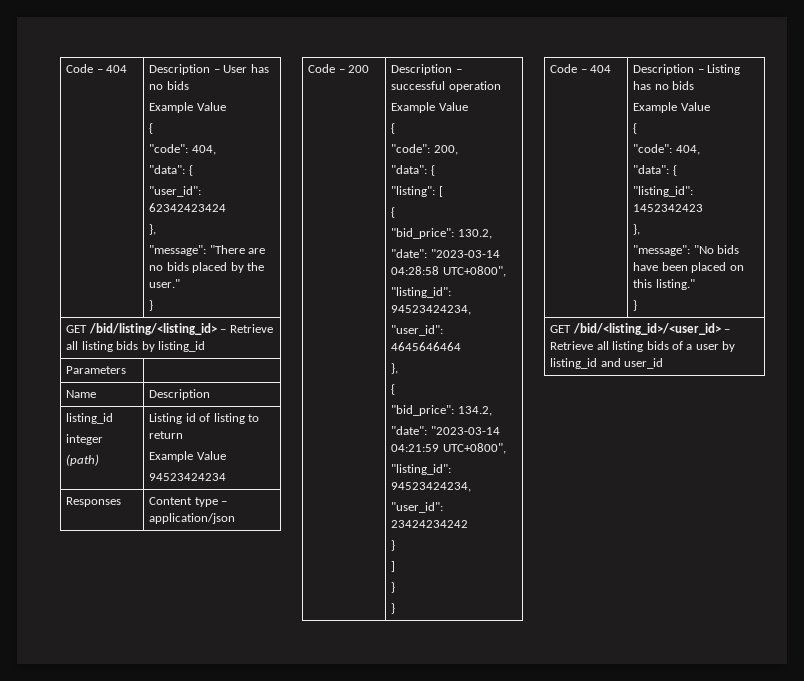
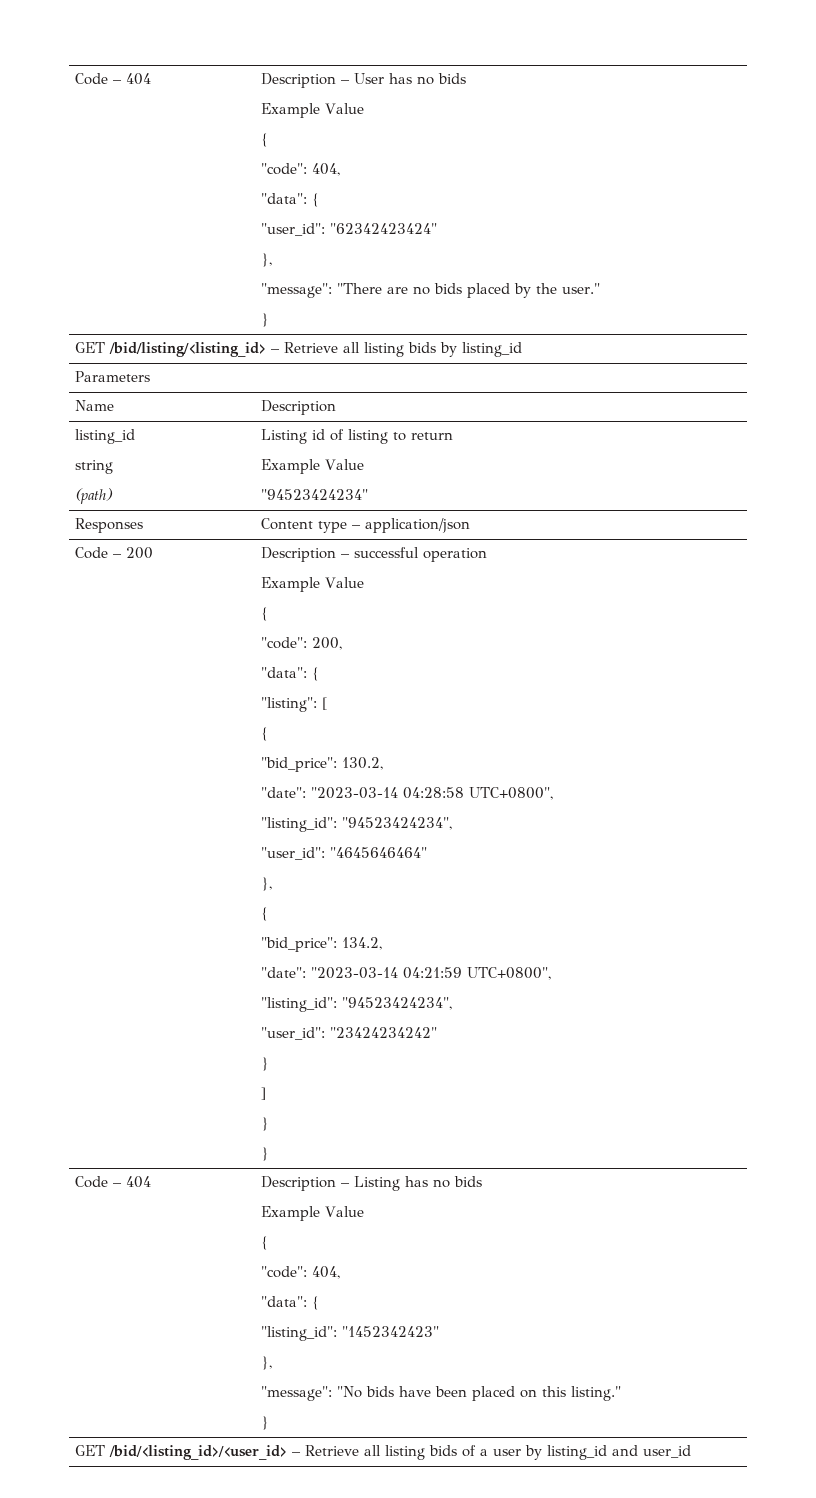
  Code – 404 | Description – User has no bids
  Example Value
  {
  "code": 404,
  "data": {
- "user_id": 62342423424
+ "user_id": "62342423424"
  Name | Description
  listing_id
- integer
+ string
  (path) | Listing id of listing to return
  Example Value
- 94523424234
+ "94523424234"
  "date": "2023-03-14 04:28:58 UTC+0800",
- "listing_id": 94523424234,
- "user_id": 4645646464
+ "listing_id": "94523424234",
+ "user_id": "4645646464"
  "date": "2023-03-14 04:21:59 UTC+0800",
- "listing_id": 94523424234,
- "user_id": 23424234242
+ "listing_id": "94523424234",
+ "user_id": "23424234242"
  Code – 404 | Description – Listing has no bids
  Example Value
  {
  "code": 404,
  "data": {
- "listing_id": 1452342423
+ "listing_id": "1452342423"

